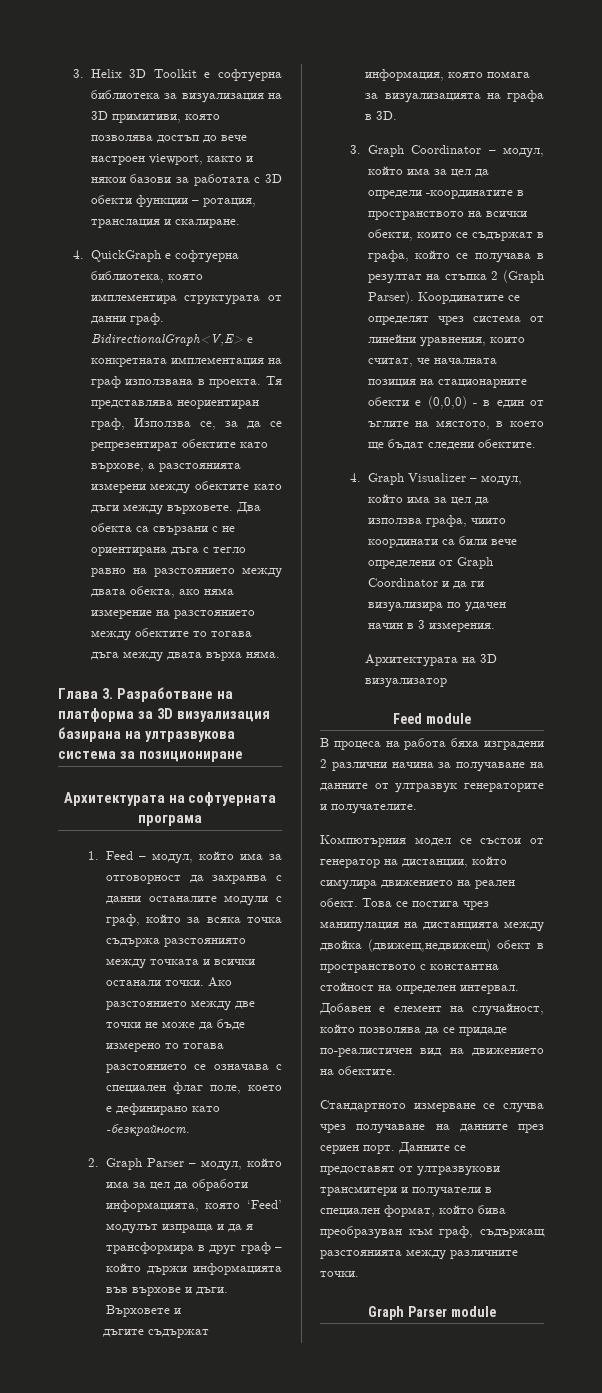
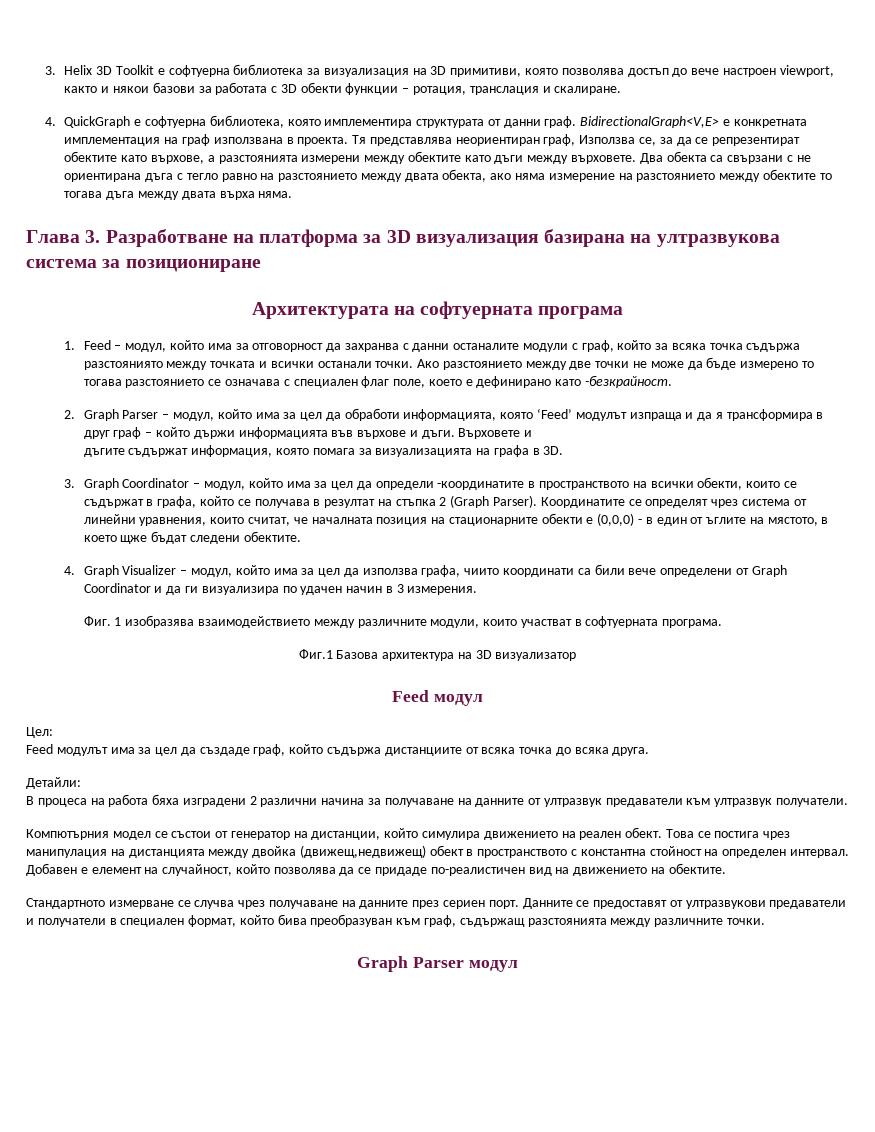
- Координатите се определят чрез система от линейни уравнения, които считат, че началната позиция на стационарните обекти е (0,0,0) - в един от ъглите на мястото, в което ще бъдат следени обектите.
+ Координатите се определят чрез система от линейни уравнения, които считат, че началната позиция на стационарните обекти е (0,0,0) - в един от ъглите на мястото, в което щже бъдат следени обектите.
- Архитектурата на 3D визуализатор
- Feed module
+ Фиг. 1 изобразява взаимодействието между различните модули, които участват в софтуерната програма.
+ Фиг.1 Базова архитектура на 3D визуализатор
+ Feed модул
+ Цел:
+ Feed модулът има за цел да създаде граф, който съдържа дистанциите от всяка точка до всяка друга.
+ Детайли:
- В процеса на работа бяха изградени 2 различни начина за получаване на данните от ултразвук генераторите и получателите.
+ В процеса на работа бяха изградени 2 различни начина за получаване на данните от ултразвук предаватели към ултразвук получатели.
- Данните се предоставят от ултразвукови трансмитери и получатели в специален формат, който бива преобразуван към граф, съдържащ разстоянията между различните точки.
+ Данните се предоставят от ултразвукови предаватели и получатели в специален формат, който бива преобразуван към граф, съдържащ разстоянията между различните точки.
- Graph Parser module
+ Graph Parser модул

